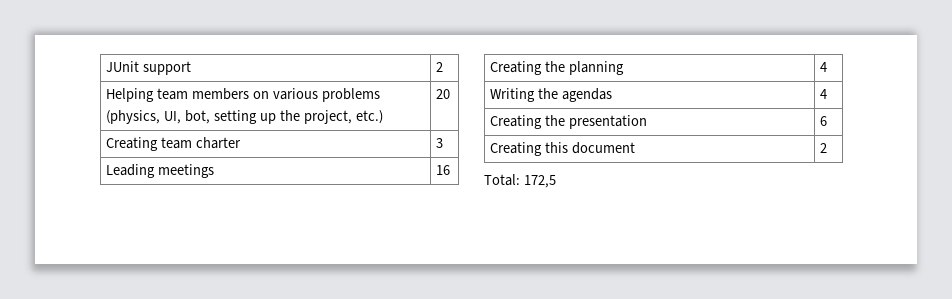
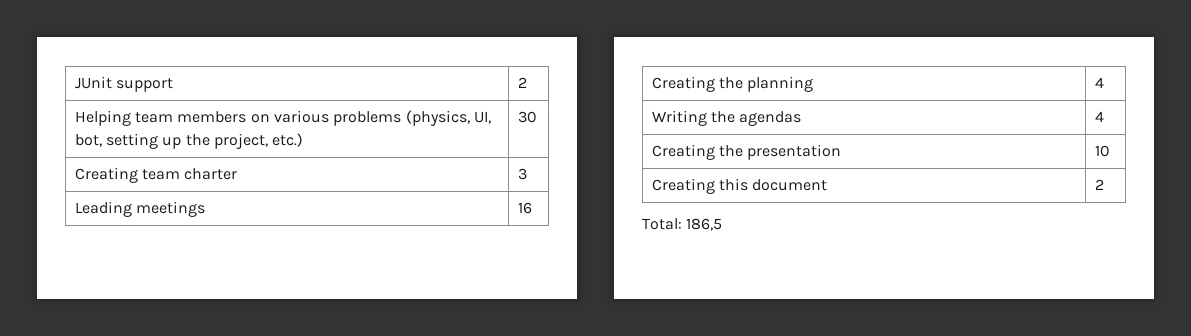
- Helping team members on various problems (physics, UI, bot, setting up the project, etc.) | 20
+ Helping team members on various problems (physics, UI, bot, setting up the project, etc.) | 30
- Creating the presentation | 6
+ Creating the presentation | 10
- Total: 172,5
+ Total: 186,5

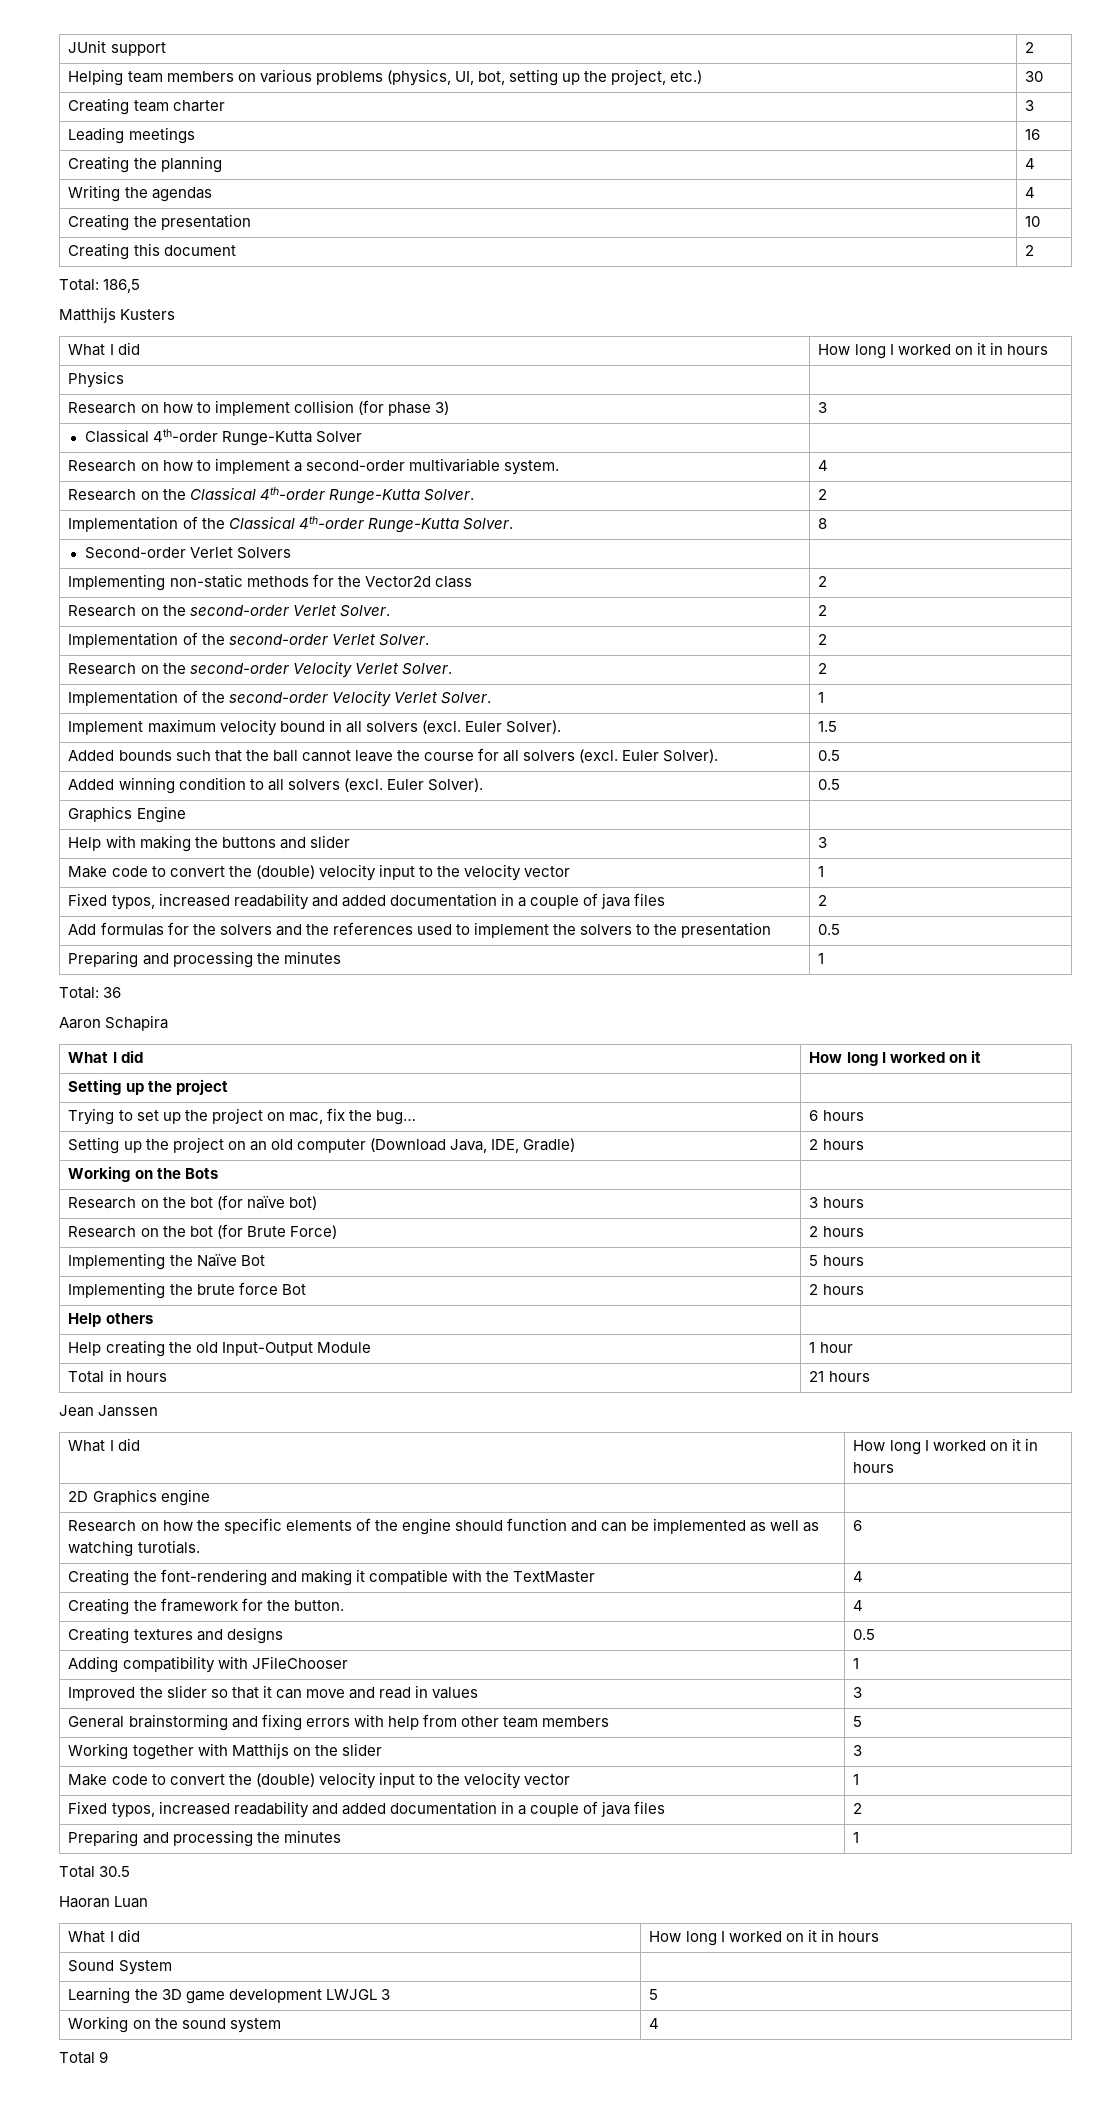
+ Matthijs Kusters
+ What I did | How long I worked on it in hours
+ Physics |
+ Research on how to implement collision (for phase 3) | 3
+ Classical 4th-order Runge-Kutta Solver |
+ Research on how to implement a second-order multivariable system. | 4
+ Research on the Classical 4th-order Runge-Kutta Solver. | 2
+ Implementation of the Classical 4th-order Runge-Kutta Solver. | 8
+ Second-order Verlet Solvers |
+ Implementing non-static methods for the Vector2d class | 2
+ Research on the second-order Verlet Solver. | 2
+ Implementation of the second-order Verlet Solver. | 2
+ Research on the second-order Velocity Verlet Solver. | 2
+ Implementation of the second-order Velocity Verlet Solver. | 1
+ Implement maximum velocity bound in all solvers (excl. Euler Solver). | 1.5
+ Added bounds such that the ball cannot leave the course for all solvers (excl. Euler Solver). | 0.5
+ Added winning condition to all solvers (excl. Euler Solver). | 0.5
+ Graphics Engine |
+ Help with making the buttons and slider | 3
+ Make code to convert the (double) velocity input to the velocity vector | 1
+ Fixed typos, increased readability and added documentation in a couple of java files | 2
+ Add formulas for the solvers and the references used to implement the solvers to the presentation | 0.5
+ Preparing and processing the minutes | 1
+ Total: 36
+ Aaron Schapira
+ What I did | How long I worked on it
+ Setting up the project |
+ Trying to set up the project on mac, fix the bug… | 6 hours
+ Setting up the project on an old computer (Download Java, IDE, Gradle) | 2 hours
+ Working on the Bots |
+ Research on the bot (for naïve bot) | 3 hours
+ Research on the bot (for Brute Force) | 2 hours
+ Implementing the Naïve Bot | 5 hours
+ Implementing the brute force Bot | 2 hours
+ Help others |
+ Help creating the old Input-Output Module | 1 hour
+ Total in hours | 21 hours
+ Jean Janssen
+ What I did | How long I worked on it in hours
+ 2D Graphics engine |
+ Research on how the specific elements of the engine should function and can be implemented as well as watching turotials. | 6
+ Creating the font-rendering and making it compatible with the TextMaster | 4
+ Creating the framework for the button. | 4
+ Creating textures and designs | 0.5
+ Adding compatibility with JFileChooser | 1
+ Improved the slider so that it can move and read in values | 3
+ General brainstorming and fixing errors with help from other team members | 5
+ Working together with Matthijs on the slider | 3
+ Make code to convert the (double) velocity input to the velocity vector | 1
+ Fixed typos, increased readability and added documentation in a couple of java files | 2
+ Preparing and processing the minutes | 1
+ Total 30.5
+ Haoran Luan
+ What I did | How long I worked on it in hours
+ Sound System |
+ Learning the 3D game development LWJGL 3 | 5
+ Working on the sound system | 4
+ Total 9

